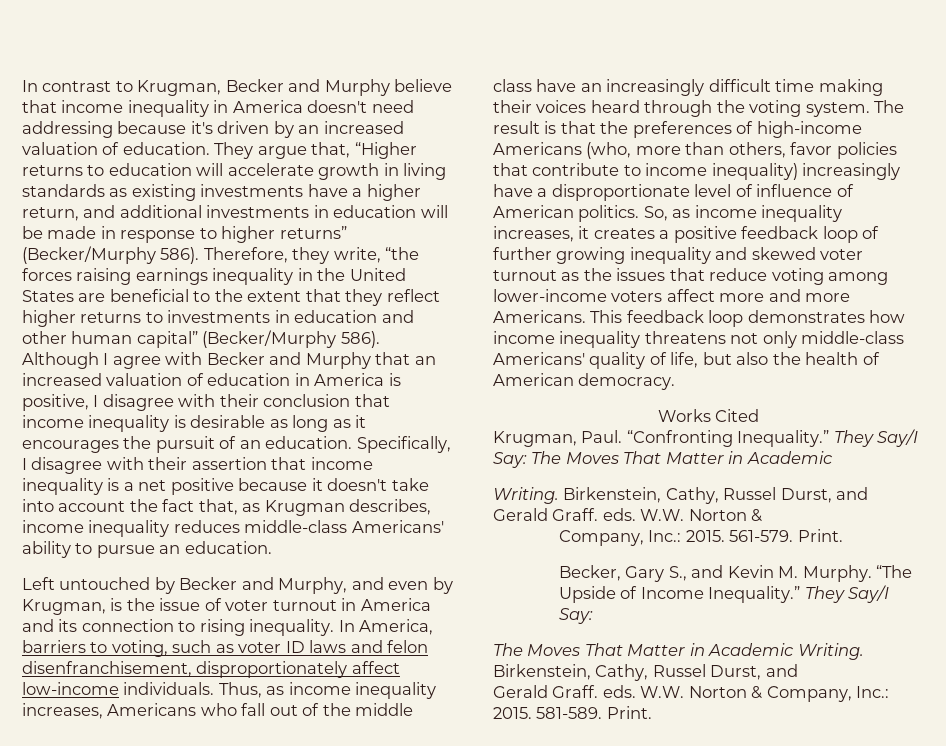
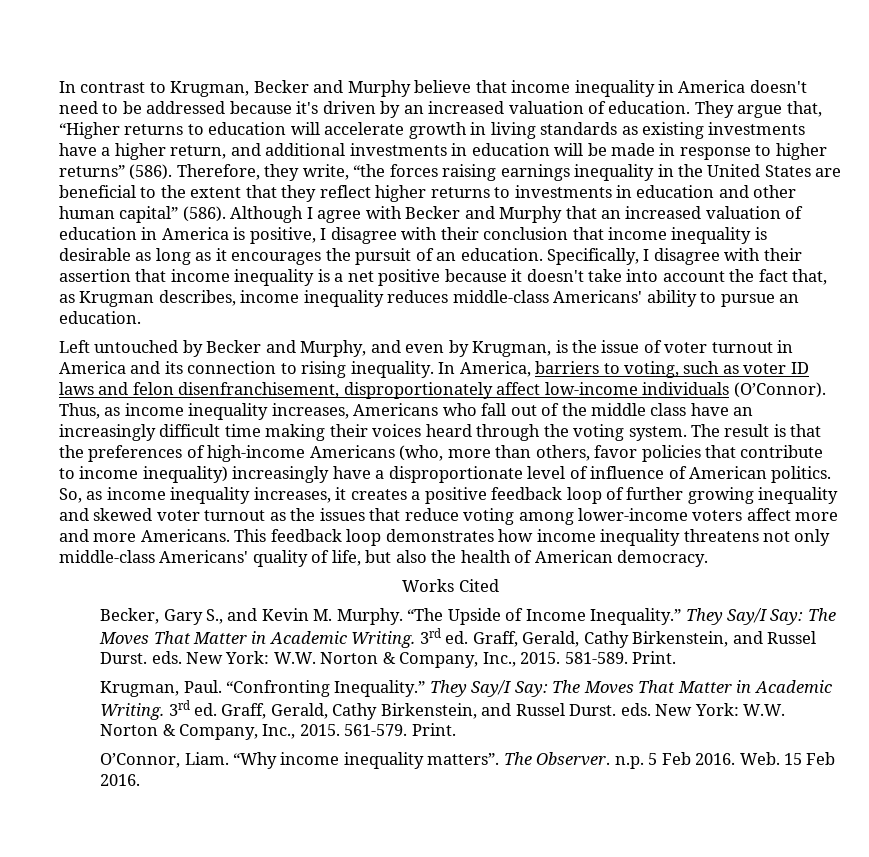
- In contrast to Krugman, Becker and Murphy believe that income inequality in America doesn't need addressing because it's driven by an increased valuation of education.
+ In contrast to Krugman, Becker and Murphy believe that income inequality in America doesn't need to be addressed because it's driven by an increased valuation of education.
- They argue that, “Higher returns to education will accelerate growth in living standards as existing investments have a higher return, and additional investments in education will be made in response to higher returns” (Becker/Murphy 586).
+ They argue that, “Higher returns to education will accelerate growth in living standards as existing investments have a higher return, and additional investments in education will be made in response to higher returns” (586).
- Therefore, they write, “the forces raising earnings inequality in the United States are beneficial to the extent that they reflect higher returns to investments in education and other human capital” (Becker/Murphy 586).
+ Therefore, they write, “the forces raising earnings inequality in the United States are beneficial to the extent that they reflect higher returns to investments in education and other human capital” (586).
- In America, barriers to voting, such as voter ID laws and felon disenfranchisement, disproportionately affect low-income individuals.
+ In America, barriers to voting, such as voter ID laws and felon disenfranchisement, disproportionately affect low-income individuals (O’Connor).
- Krugman, Paul. “Confronting Inequality.” They Say/I Say: The Moves That Matter in Academic
- Writing. Birkenstein, Cathy, Russel Durst, and Gerald Graff. eds. W.W. Norton &
- Company, Inc.: 2015. 561-579. Print.
- “The Upside of Income Inequality.” They Say/I Say:
- The Moves That Matter in Academic Writing. Birkenstein, Cathy, Russel Durst, and
- Gerald Graff. eds. W.W. Norton & Company, Inc.: 2015.
+ “The Upside of Income Inequality.” They Say/I Say: The Moves That Matter in Academic Writing. 3rd ed. Graff, Gerald, Cathy Birkenstein, and Russel Durst. eds. New York: W.W. Norton & Company, Inc., 2015.
+ Krugman, Paul. “Confronting Inequality.” They Say/I Say: The Moves That Matter in Academic Writing. 3rd ed. Graff, Gerald, Cathy Birkenstein, and Russel Durst. eds. New York: W.W. Norton & Company, Inc., 2015. 561-579. Print.
+ O’Connor, Liam. “Why income inequality matters”. The Observer. n.p. 5 Feb 2016. Web. 15 Feb 2016.

